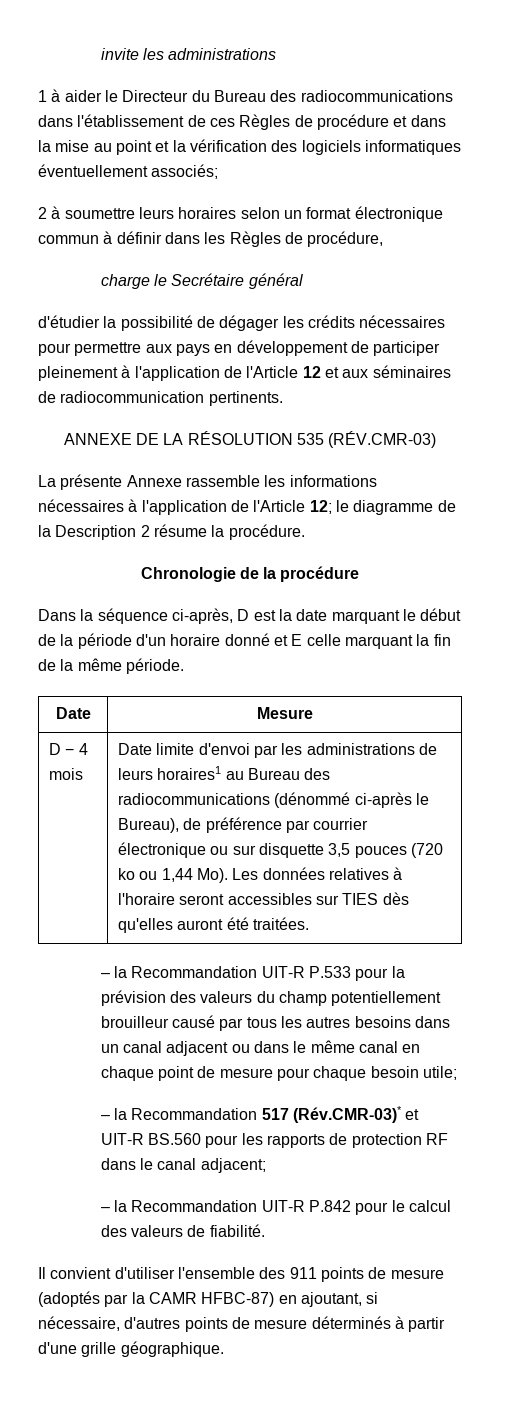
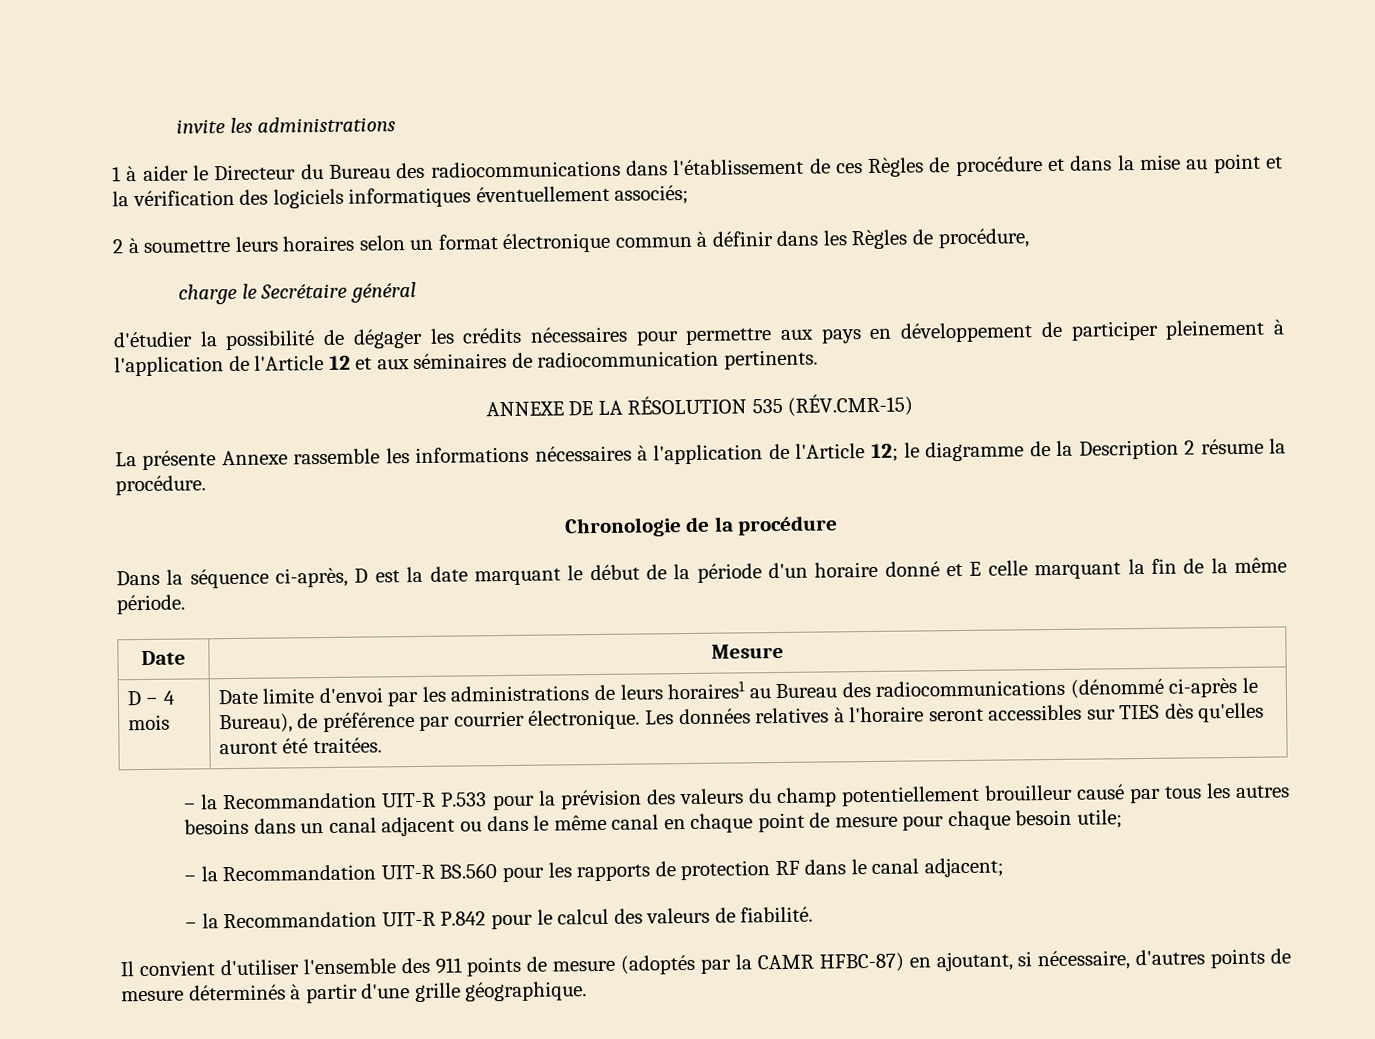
- ANNEXE DE LA RÉSOLUTION 535 (RÉV.CMR-03)
+ ANNEXE DE LA RÉSOLUTION 535 (RÉV.CMR-15)
- Date limite d'envoi par les administrations de leurs horaires1 au Bureau des radiocommunications (dénommé ci-après le Bureau), de préférence par courrier électronique ou sur disquette 3,5 pouces (720 ko ou 1,44 Mo). Les données relatives à l'horaire seront accessibles sur TIES dès qu'elles auront été traitées.
+ Date limite d'envoi par les administrations de leurs horaires1 au Bureau des radiocommunications (dénommé ci-après le Bureau), de préférence par courrier électronique. Les données relatives à l'horaire seront accessibles sur TIES dès qu'elles auront été traitées.
- – la Recommandation 517 (Rév.CMR-03)* et UIT-R BS.560 pour les rapports de protection RF dans le canal adjacent;
+ – la Recommandation UIT-R BS.560 pour les rapports de protection RF dans le canal adjacent;

